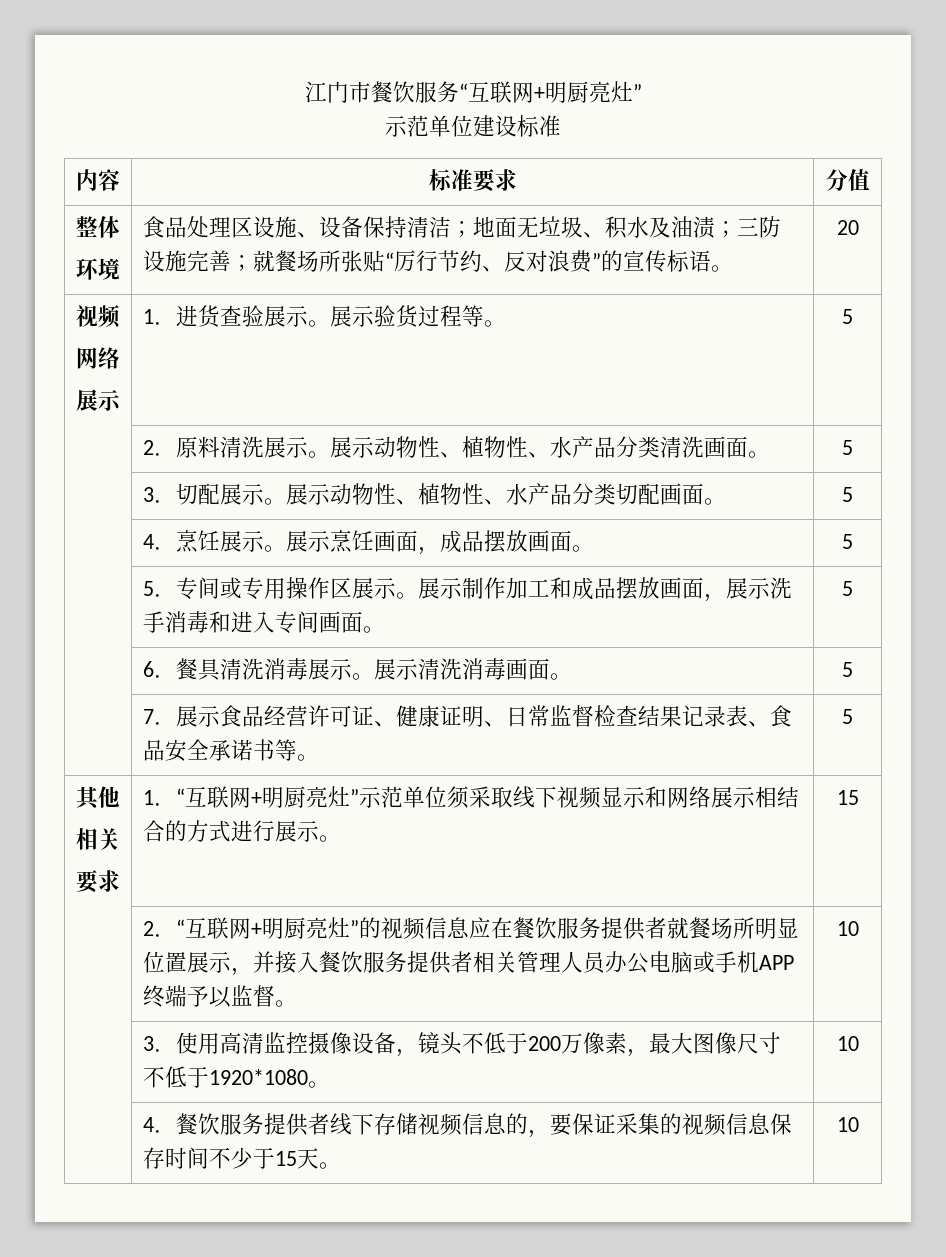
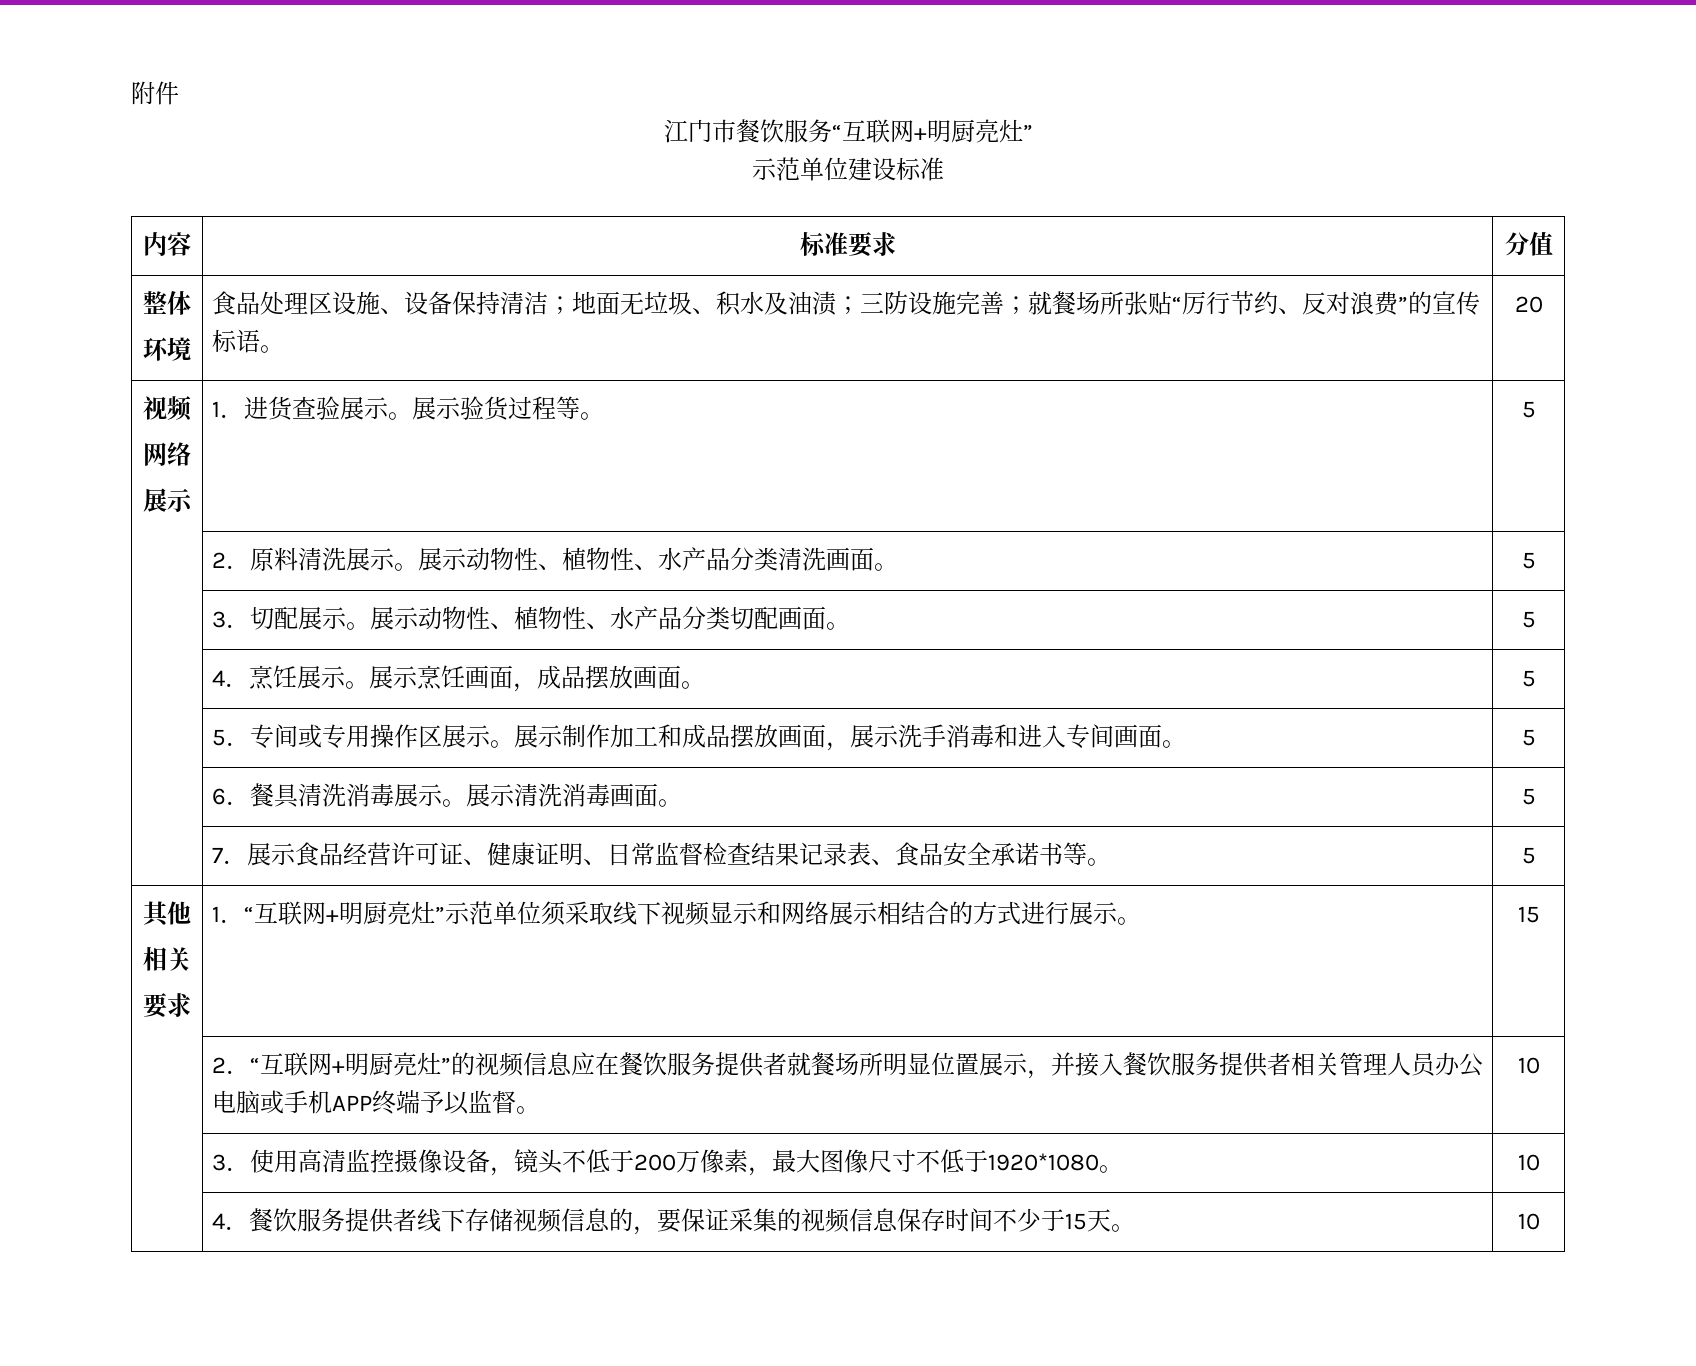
+ 附件

